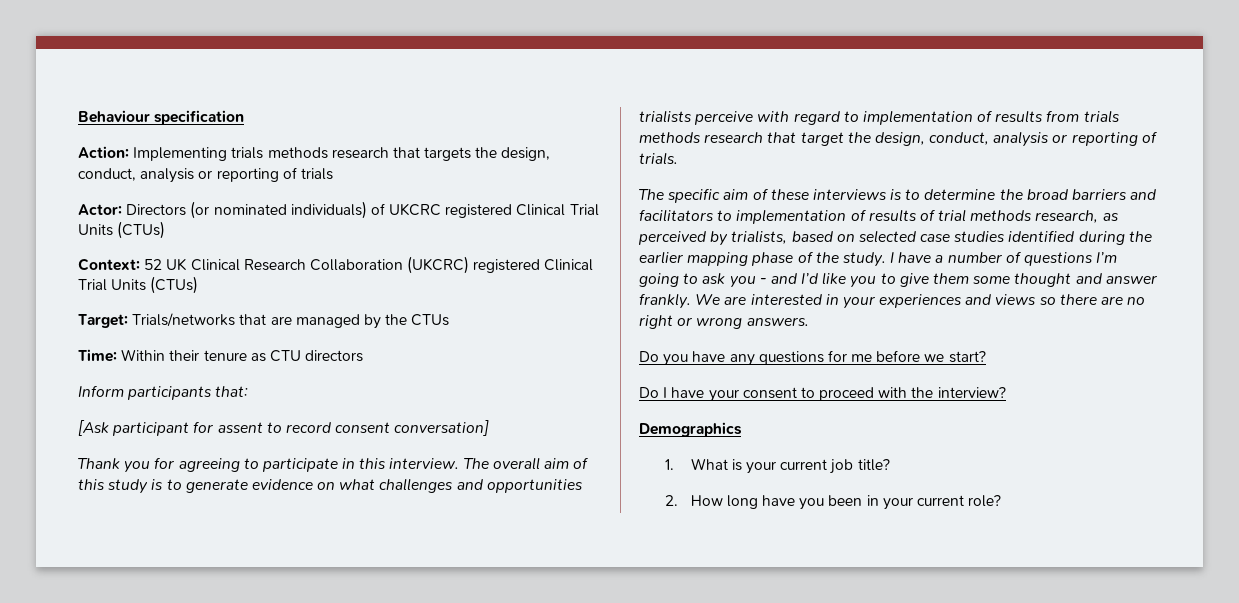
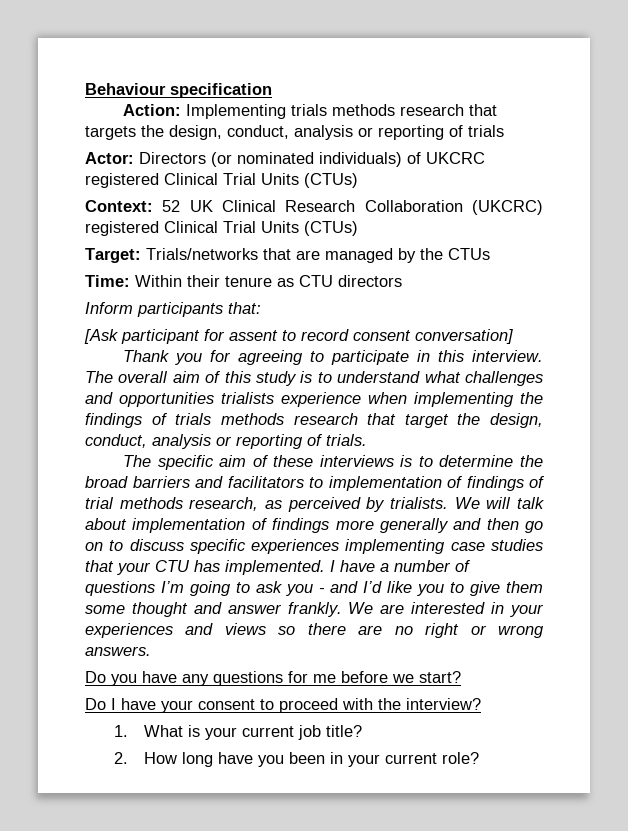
- The overall aim of this study is to generate evidence on what challenges and opportunities trialists perceive with regard to implementation of results from trials methods research that target the design, conduct, analysis or reporting of trials.
+ The overall aim of this study is to understand what challenges and opportunities trialists experience when implementing the findings of trials methods research that target the design, conduct, analysis or reporting of trials.
- The specific aim of these interviews is to determine the broad barriers and facilitators to implementation of results of trial methods research, as perceived by trialists, based on selected case studies identified during the earlier mapping phase of the study.
+ The specific aim of these interviews is to determine the broad barriers and facilitators to implementation of findings of trial methods research, as perceived by trialists. We will talk about implementation of findings more generally and then go on to discuss specific experiences implementing case studies that your CTU has implemented.
- Demographics

